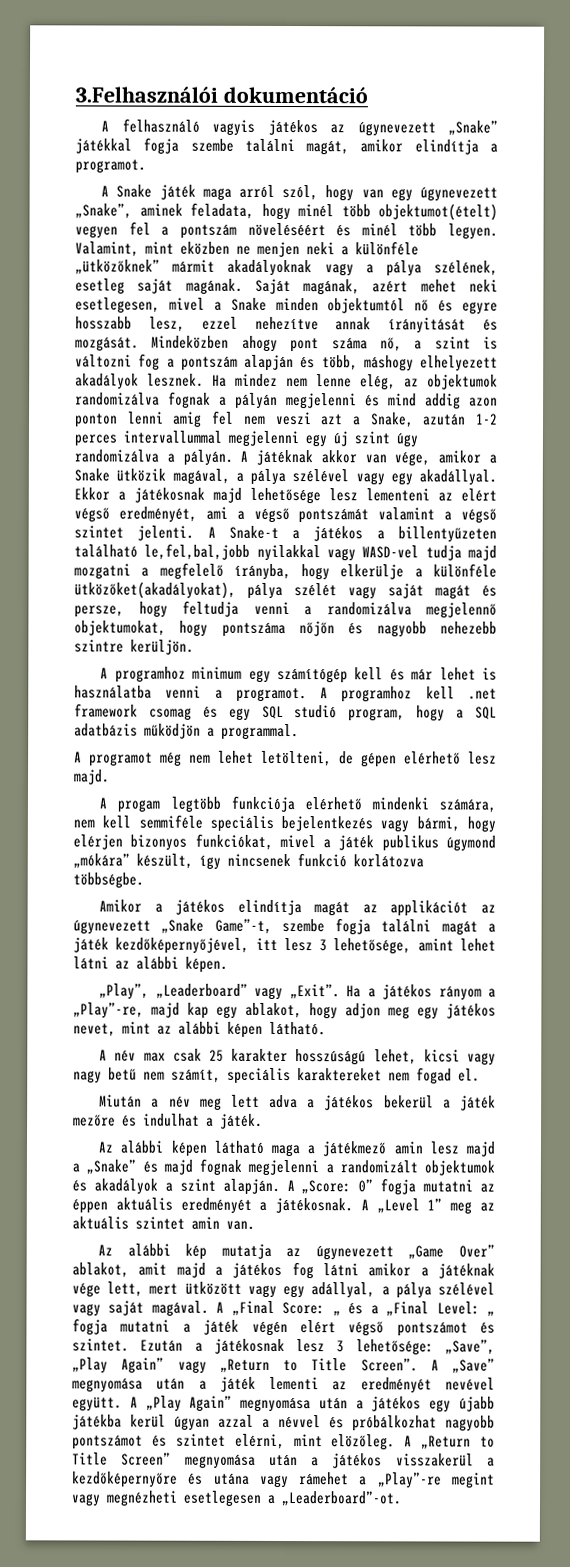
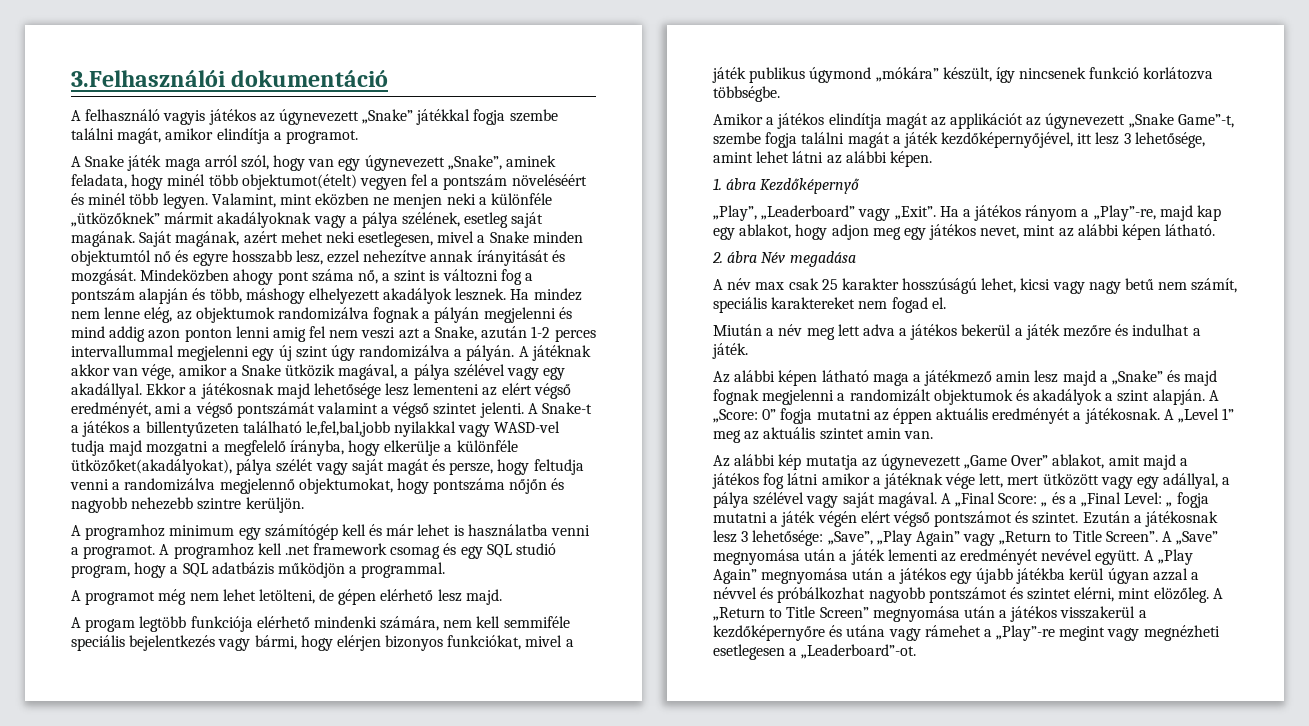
+ 1. ábra Kezdőképernyő
+ 2. ábra Név megadása

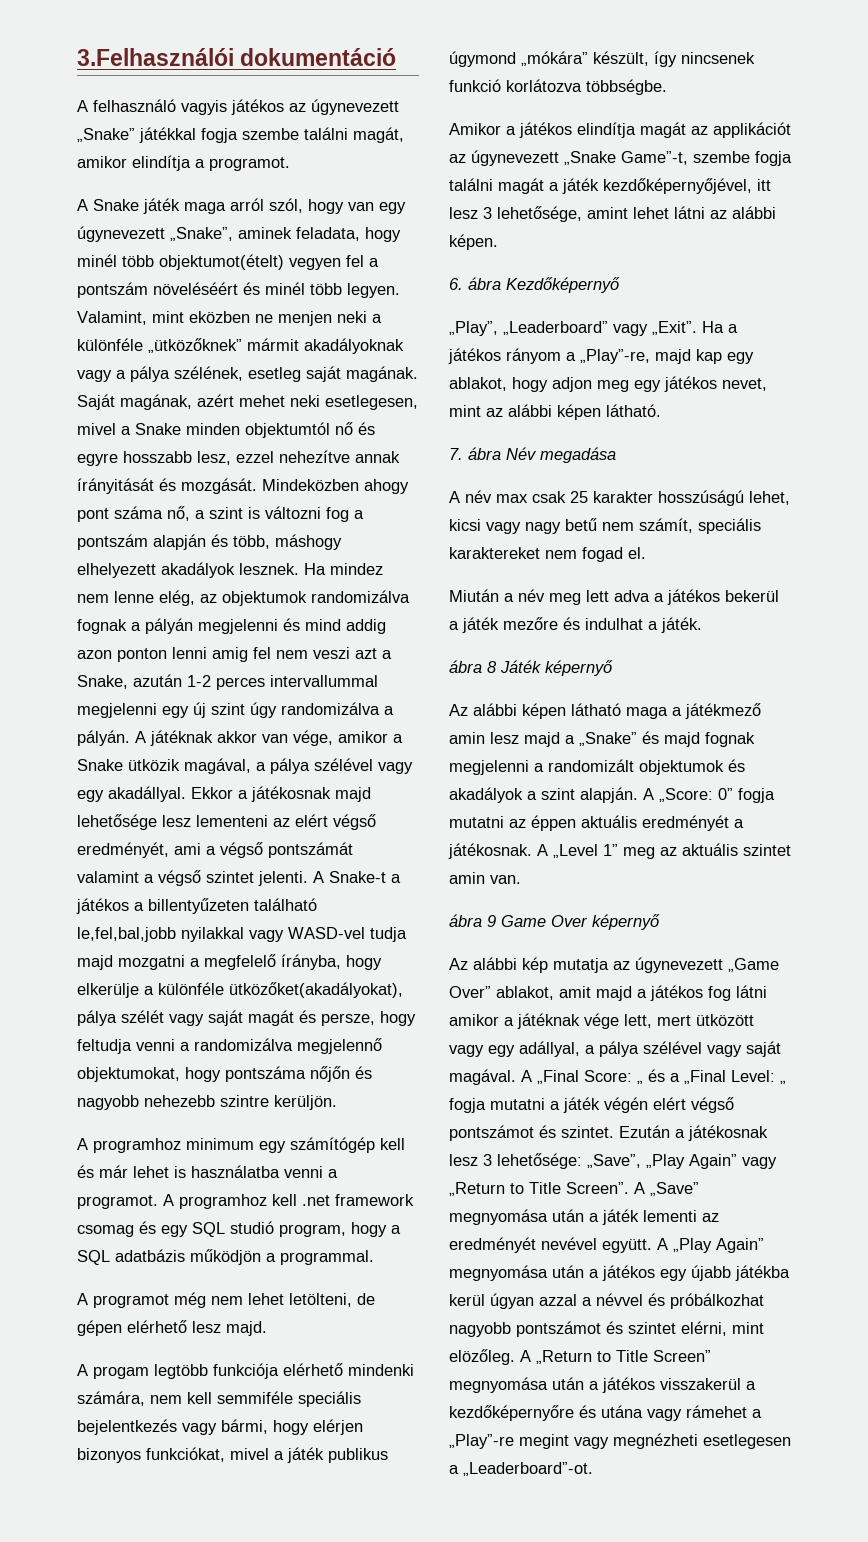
- 1. ábra Kezdőképernyő
+ 6. ábra Kezdőképernyő
- 2. ábra Név megadása
+ 7. ábra Név megadása
+ ábra 8 Játék képernyő
+ ábra 9 Game Over képernyő

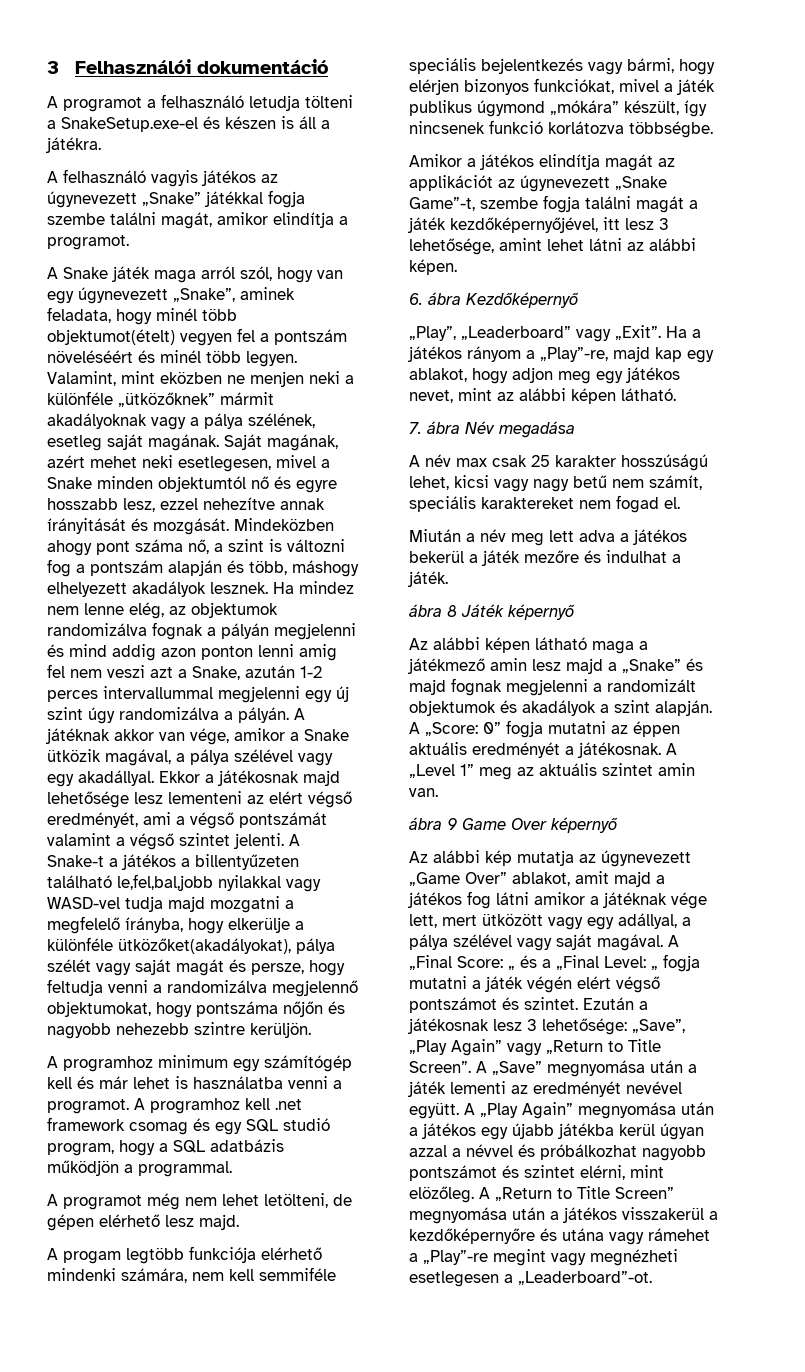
- 3.Felhasználói dokumentáció
+ 3 Felhasználói dokumentáció
+ A programot a felhasználó letudja tölteni a SnakeSetup.exe-el és készen is áll a játékra.

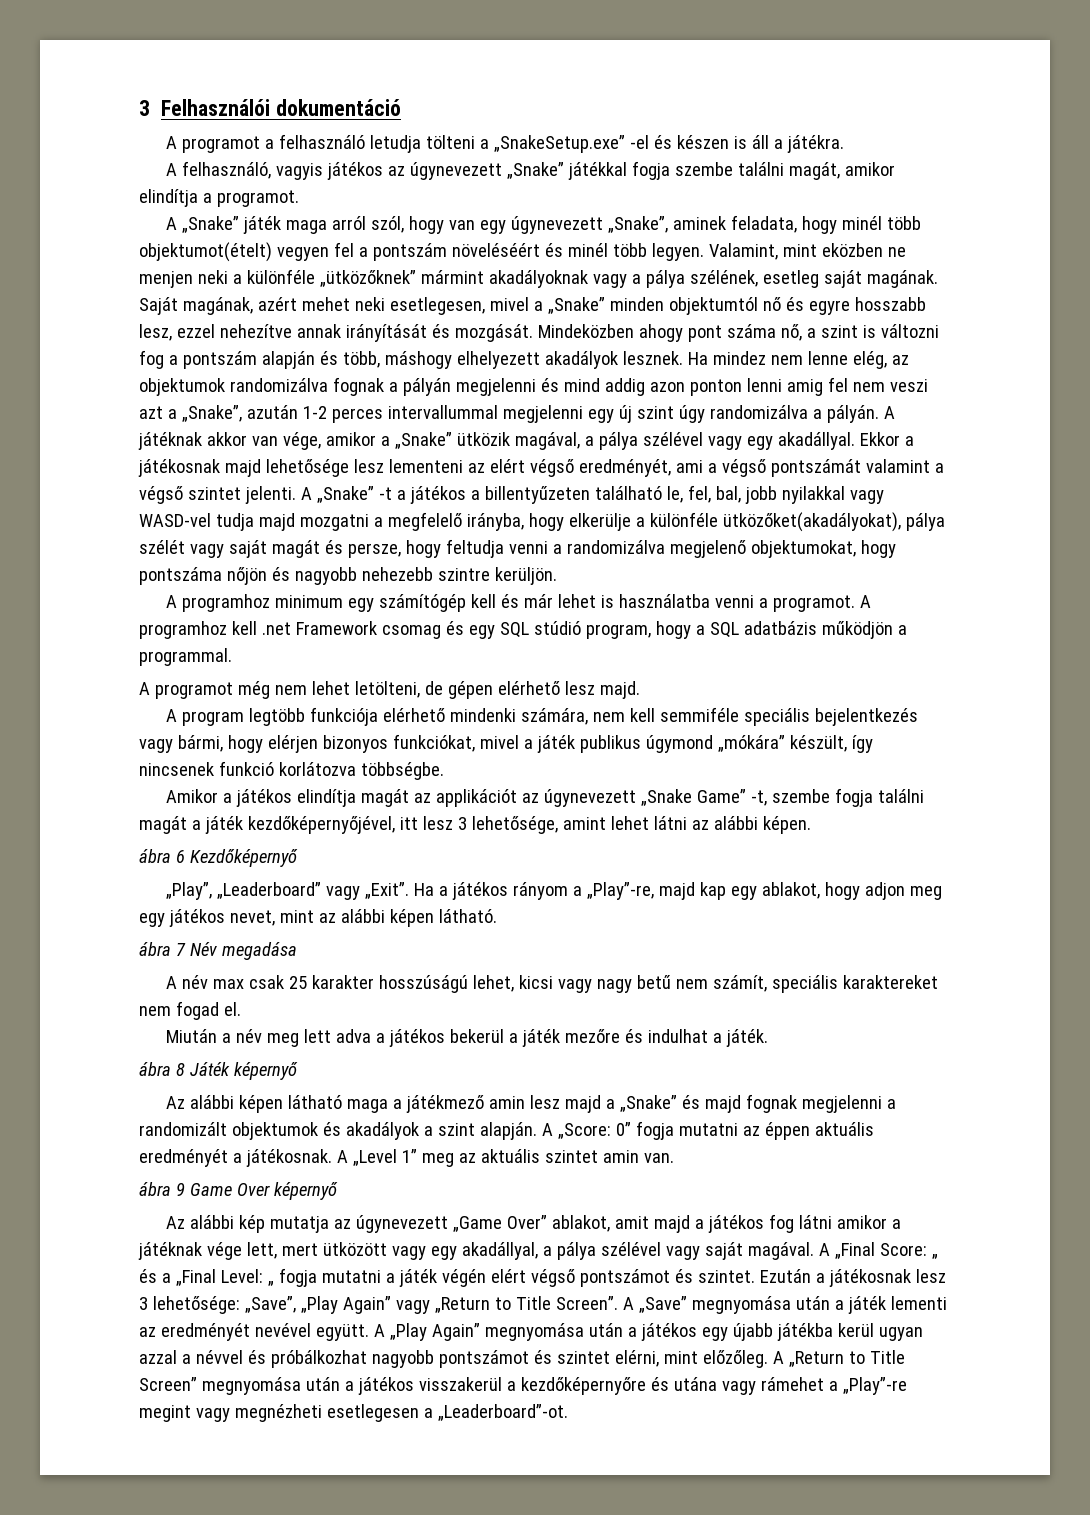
- A programot a felhasználó letudja tölteni a SnakeSetup.exe-el és készen is áll a játékra.
+ A programot a felhasználó letudja tölteni a „SnakeSetup.exe” -el és készen is áll a játékra.
- A felhasználó vagyis játékos az úgynevezett „Snake” játékkal fogja szembe találni magát, amikor elindítja a programot.
+ A felhasználó, vagyis játékos az úgynevezett „Snake” játékkal fogja szembe találni magát, amikor elindítja a programot.
- A Snake játék maga arról szól, hogy van egy úgynevezett „Snake”, aminek feladata, hogy minél több objektumot(ételt) vegyen fel a pontszám növeléséért és minél több legyen.
+ A „Snake” játék maga arról szól, hogy van egy úgynevezett „Snake”, aminek feladata, hogy minél több objektumot(ételt) vegyen fel a pontszám növeléséért és minél több legyen.
- Valamint, mint eközben ne menjen neki a különféle „ütközőknek” mármit akadályoknak vagy a pálya szélének, esetleg saját magának.
+ Valamint, mint eközben ne menjen neki a különféle „ütközőknek” mármint akadályoknak vagy a pálya szélének, esetleg saját magának.
- Saját magának, azért mehet neki esetlegesen, mivel a Snake minden objektumtól nő és egyre hosszabb lesz, ezzel nehezítve annak írányitását és mozgását.
+ Saját magának, azért mehet neki esetlegesen, mivel a „Snake” minden objektumtól nő és egyre hosszabb lesz, ezzel nehezítve annak irányítását és mozgását.
- Ha mindez nem lenne elég, az objektumok randomizálva fognak a pályán megjelenni és mind addig azon ponton lenni amig fel nem veszi azt a Snake, azután 1-2 perces intervallummal megjelenni egy új szint úgy randomizálva a pályán.
+ Ha mindez nem lenne elég, az objektumok randomizálva fognak a pályán megjelenni és mind addig azon ponton lenni amig fel nem veszi azt a „Snake”, azután 1-2 perces intervallummal megjelenni egy új szint úgy randomizálva a pályán.
- A játéknak akkor van vége, amikor a Snake ütközik magával, a pálya szélével vagy egy akadállyal.
+ A játéknak akkor van vége, amikor a „Snake” ütközik magával, a pálya szélével vagy egy akadállyal.
- A Snake-t a játékos a billentyűzeten található le,fel,bal,jobb nyilakkal vagy WASD-vel tudja majd mozgatni a megfelelő írányba, hogy elkerülje a különféle ütközőket(akadályokat), pálya szélét vagy saját magát és persze, hogy feltudja venni a randomizálva megjelennő objektumokat, hogy pontszáma nőjőn és nagyobb nehezebb szintre kerüljön.
+ A „Snake” -t a játékos a billentyűzeten található le, fel, bal, jobb nyilakkal vagy WASD-vel tudja majd mozgatni a megfelelő irányba, hogy elkerülje a különféle ütközőket(akadályokat), pálya szélét vagy saját magát és persze, hogy feltudja venni a randomizálva megjelenő objektumokat, hogy pontszáma nőjön és nagyobb nehezebb szintre kerüljön.
- A programhoz kell .net framework csomag és egy SQL studió program, hogy a SQL adatbázis működjön a programmal.
+ A programhoz kell .net Framework csomag és egy SQL stúdió program, hogy a SQL adatbázis működjön a programmal.
- A progam legtöbb funkciója elérhető mindenki számára, nem kell semmiféle speciális bejelentkezés vagy bármi, hogy elérjen bizonyos funkciókat, mivel a játék publikus úgymond „mókára” készült, így nincsenek funkció korlátozva többségbe.
+ A program legtöbb funkciója elérhető mindenki számára, nem kell semmiféle speciális bejelentkezés vagy bármi, hogy elérjen bizonyos funkciókat, mivel a játék publikus úgymond „mókára” készült, így nincsenek funkció korlátozva többségbe.
- Amikor a játékos elindítja magát az applikációt az úgynevezett „Snake Game”-t, szembe fogja találni magát a játék kezdőképernyőjével, itt lesz 3 lehetősége, amint lehet látni az alábbi képen.
+ Amikor a játékos elindítja magát az applikációt az úgynevezett „Snake Game” -t, szembe fogja találni magát a játék kezdőképernyőjével, itt lesz 3 lehetősége, amint lehet látni az alábbi képen.
- 6. ábra Kezdőképernyő
+ ábra 6 Kezdőképernyő
- 7. ábra Név megadása
+ ábra 7 Név megadása
- Az alábbi kép mutatja az úgynevezett „Game Over” ablakot, amit majd a játékos fog látni amikor a játéknak vége lett, mert ütközött vagy egy adállyal, a pálya szélével vagy saját magával.
+ Az alábbi kép mutatja az úgynevezett „Game Over” ablakot, amit majd a játékos fog látni amikor a játéknak vége lett, mert ütközött vagy egy akadállyal, a pálya szélével vagy saját magával.
- A „Play Again” megnyomása után a játékos egy újabb játékba kerül úgyan azzal a névvel és próbálkozhat nagyobb pontszámot és szintet elérni, mint elözőleg.
+ A „Play Again” megnyomása után a játékos egy újabb játékba kerül ugyan azzal a névvel és próbálkozhat nagyobb pontszámot és szintet elérni, mint előzőleg.

